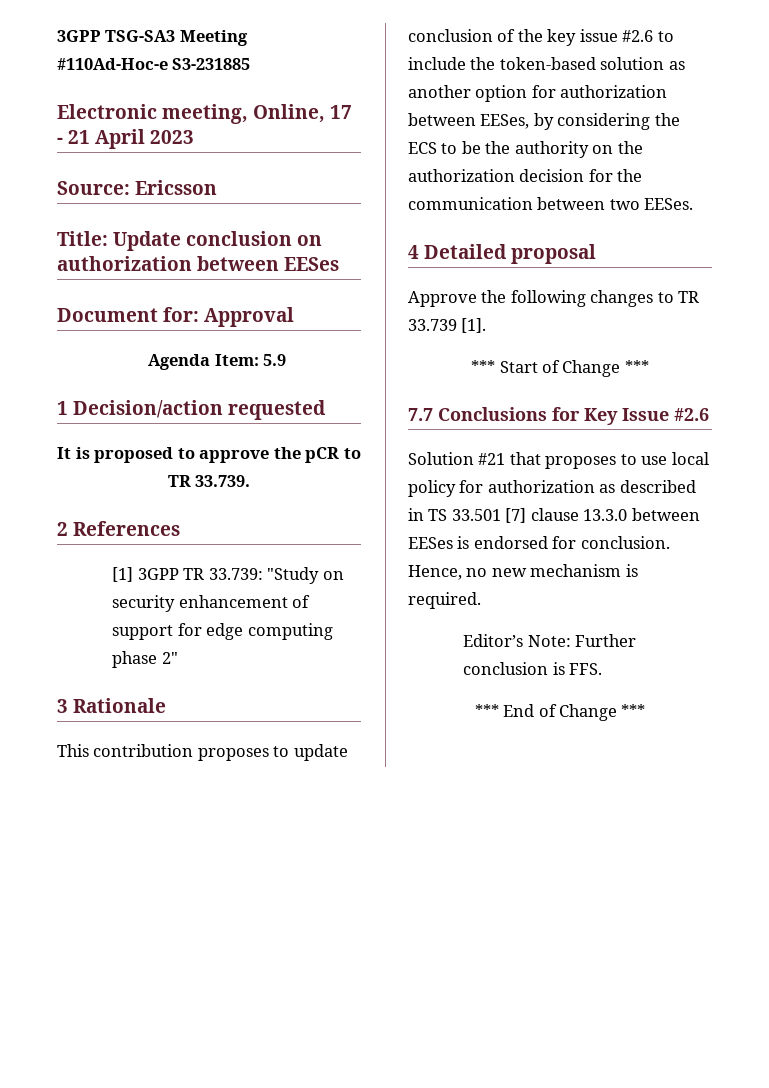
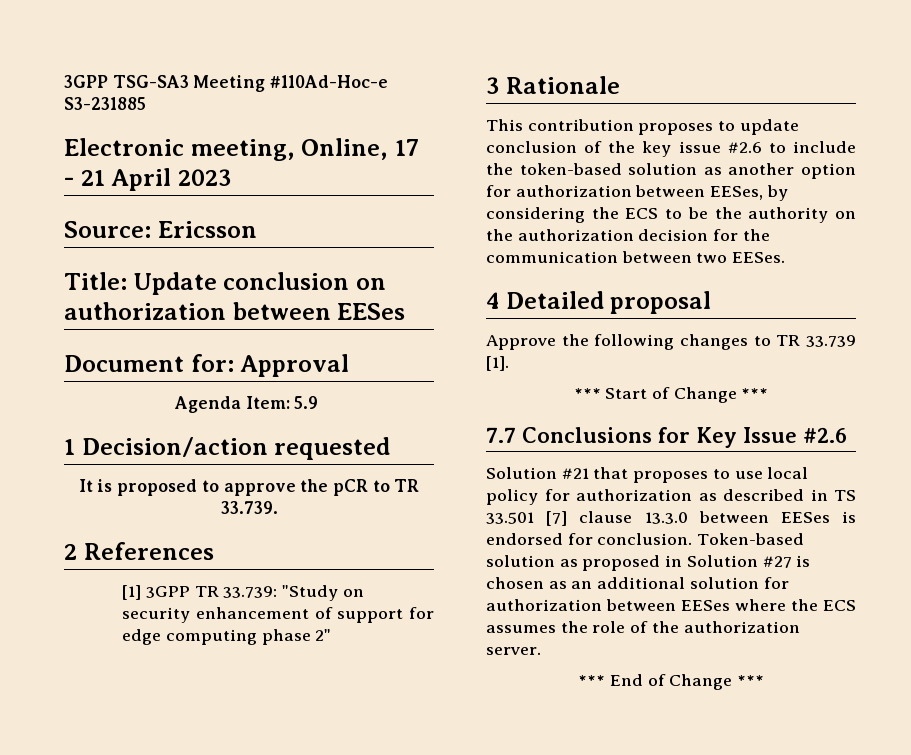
- Hence, no new mechanism is required.
- Editor’s Note: Further conclusion is FFS.
+ Token-based solution as proposed in Solution #27 is chosen as an additional solution for authorization between EESes where the ECS assumes the role of the authorization server.

